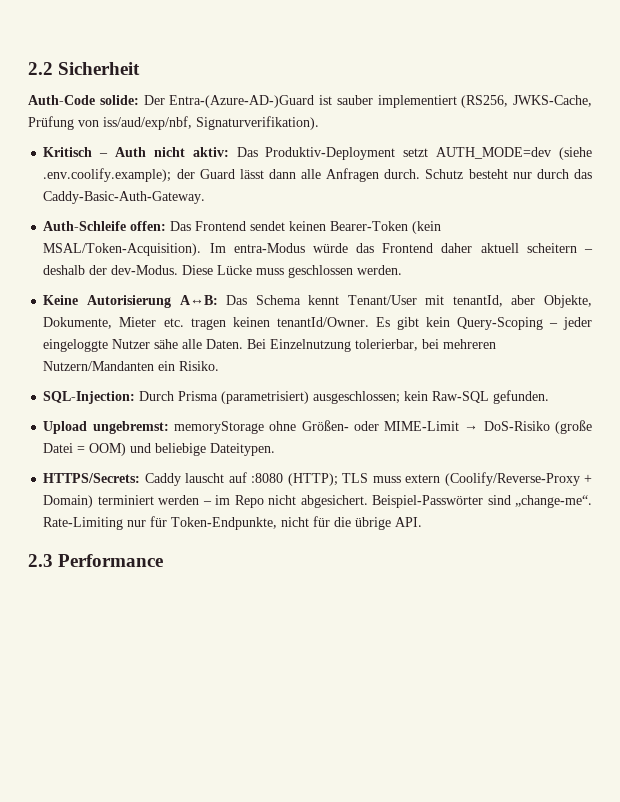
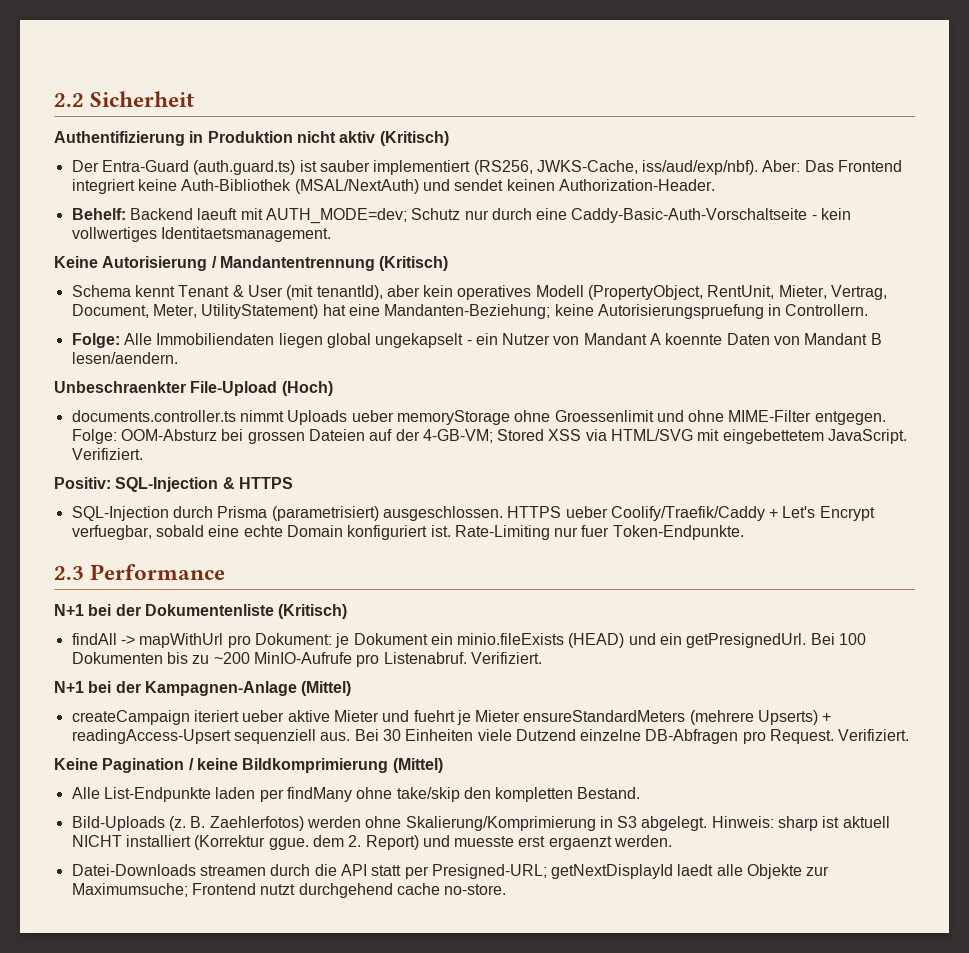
- Auth-Code solide: Der Entra-(Azure-AD-)Guard ist sauber implementiert (RS256, JWKS-Cache, Prüfung von iss/aud/exp/nbf, Signaturverifikation).
- Kritisch – Auth nicht aktiv: Das Produktiv-Deployment setzt AUTH_MODE=dev (siehe .env.coolify.example); der Guard lässt dann alle Anfragen durch. Schutz besteht nur durch das Caddy-Basic-Auth-Gateway.
- Auth-Schleife offen: Das Frontend sendet keinen Bearer-Token (kein MSAL/Token-Acquisition). Im entra-Modus würde das Frontend daher aktuell scheitern – deshalb der dev-Modus. Diese Lücke muss geschlossen werden.
- Keine Autorisierung A↔B: Das Schema kennt Tenant/User mit tenantId, aber Objekte, Dokumente, Mieter etc. tragen keinen tenantId/Owner. Es gibt kein Query-Scoping – jeder eingeloggte Nutzer sähe alle Daten. Bei Einzelnutzung tolerierbar, bei mehreren Nutzern/Mandanten ein Risiko.
- SQL-Injection: Durch Prisma (parametrisiert) ausgeschlossen; kein Raw-SQL gefunden.
- Upload ungebremst: memoryStorage ohne Größen- oder MIME-Limit → DoS-Risiko (große Datei = OOM) und beliebige Dateitypen.
- HTTPS/Secrets: Caddy lauscht auf :8080 (HTTP); TLS muss extern (Coolify/Reverse-Proxy + Domain) terminiert werden – im Repo nicht abgesichert. Beispiel-Passwörter sind „change-me“. Rate-Limiting nur für Token-Endpunkte, nicht für die übrige API.
+ Authentifizierung in Produktion nicht aktiv (Kritisch)
+ Der Entra-Guard (auth.guard.ts) ist sauber implementiert (RS256, JWKS-Cache, iss/aud/exp/nbf). Aber: Das Frontend integriert keine Auth-Bibliothek (MSAL/NextAuth) und sendet keinen Authorization-Header.
+ Behelf: Backend laeuft mit AUTH_MODE=dev; Schutz nur durch eine Caddy-Basic-Auth-Vorschaltseite - kein vollwertiges Identitaetsmanagement.
+ Keine Autorisierung / Mandantentrennung (Kritisch)
+ Schema kennt Tenant & User (mit tenantId), aber kein operatives Modell (PropertyObject, RentUnit, Mieter, Vertrag, Document, Meter, UtilityStatement) hat eine Mandanten-Beziehung; keine Autorisierungspruefung in Controllern.
+ Folge: Alle Immobiliendaten liegen global ungekapselt - ein Nutzer von Mandant A koennte Daten von Mandant B lesen/aendern.
+ Unbeschraenkter File-Upload (Hoch)
+ documents.controller.ts nimmt Uploads ueber memoryStorage ohne Groessenlimit und ohne MIME-Filter entgegen. Folge: OOM-Absturz bei grossen Dateien auf der 4-GB-VM; Stored XSS via HTML/SVG mit eingebettetem JavaScript. Verifiziert.
+ Positiv: SQL-Injection & HTTPS
+ SQL-Injection durch Prisma (parametrisiert) ausgeschlossen. HTTPS ueber Coolify/Traefik/Caddy + Let's Encrypt verfuegbar, sobald eine echte Domain konfiguriert ist. Rate-Limiting nur fuer Token-Endpunkte.
  2.3 Performance
+ N+1 bei der Dokumentenliste (Kritisch)
+ findAll -> mapWithUrl pro Dokument: je Dokument ein minio.fileExists (HEAD) und ein getPresignedUrl. Bei 100 Dokumenten bis zu ~200 MinIO-Aufrufe pro Listenabruf. Verifiziert.
+ N+1 bei der Kampagnen-Anlage (Mittel)
+ createCampaign iteriert ueber aktive Mieter und fuehrt je Mieter ensureStandardMeters (mehrere Upserts) + readingAccess-Upsert sequenziell aus. Bei 30 Einheiten viele Dutzend einzelne DB-Abfragen pro Request. Verifiziert.
+ Keine Pagination / keine Bildkomprimierung (Mittel)
+ Alle List-Endpunkte laden per findMany ohne take/skip den kompletten Bestand.
+ Bild-Uploads (z. B. Zaehlerfotos) werden ohne Skalierung/Komprimierung in S3 abgelegt. Hinweis: sharp ist aktuell NICHT installiert (Korrektur ggue. dem 2. Report) und muesste erst ergaenzt werden.
+ Datei-Downloads streamen durch die API statt per Presigned-URL; getNextDisplayId laedt alle Objekte zur Maximumsuche; Frontend nutzt durchgehend cache no-store.

